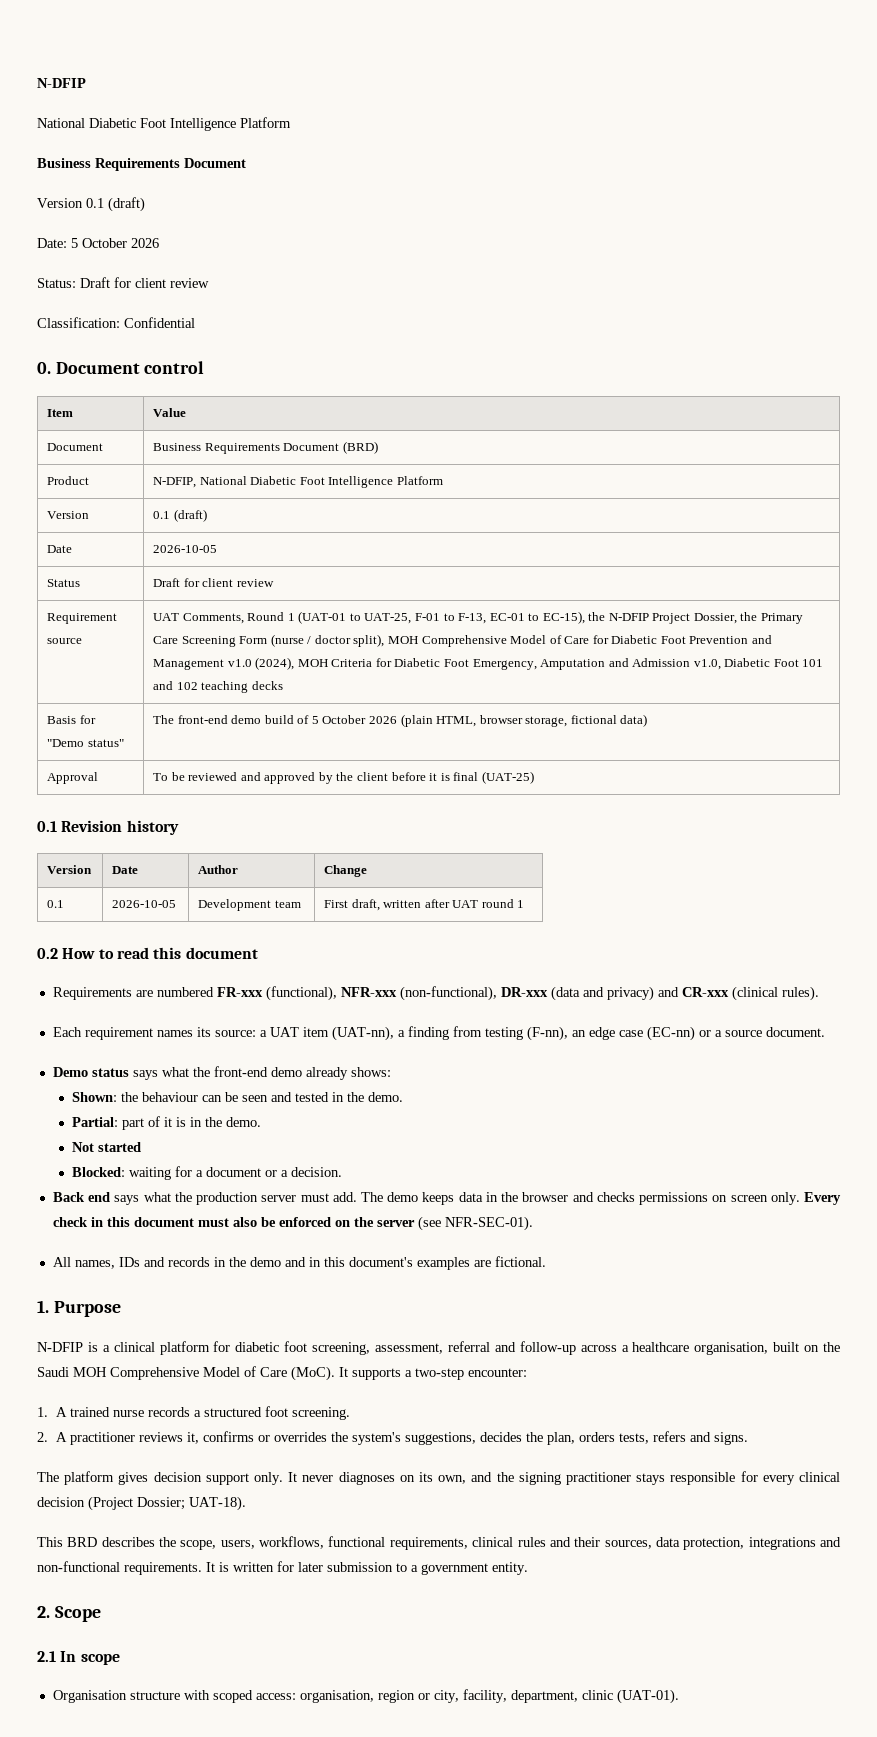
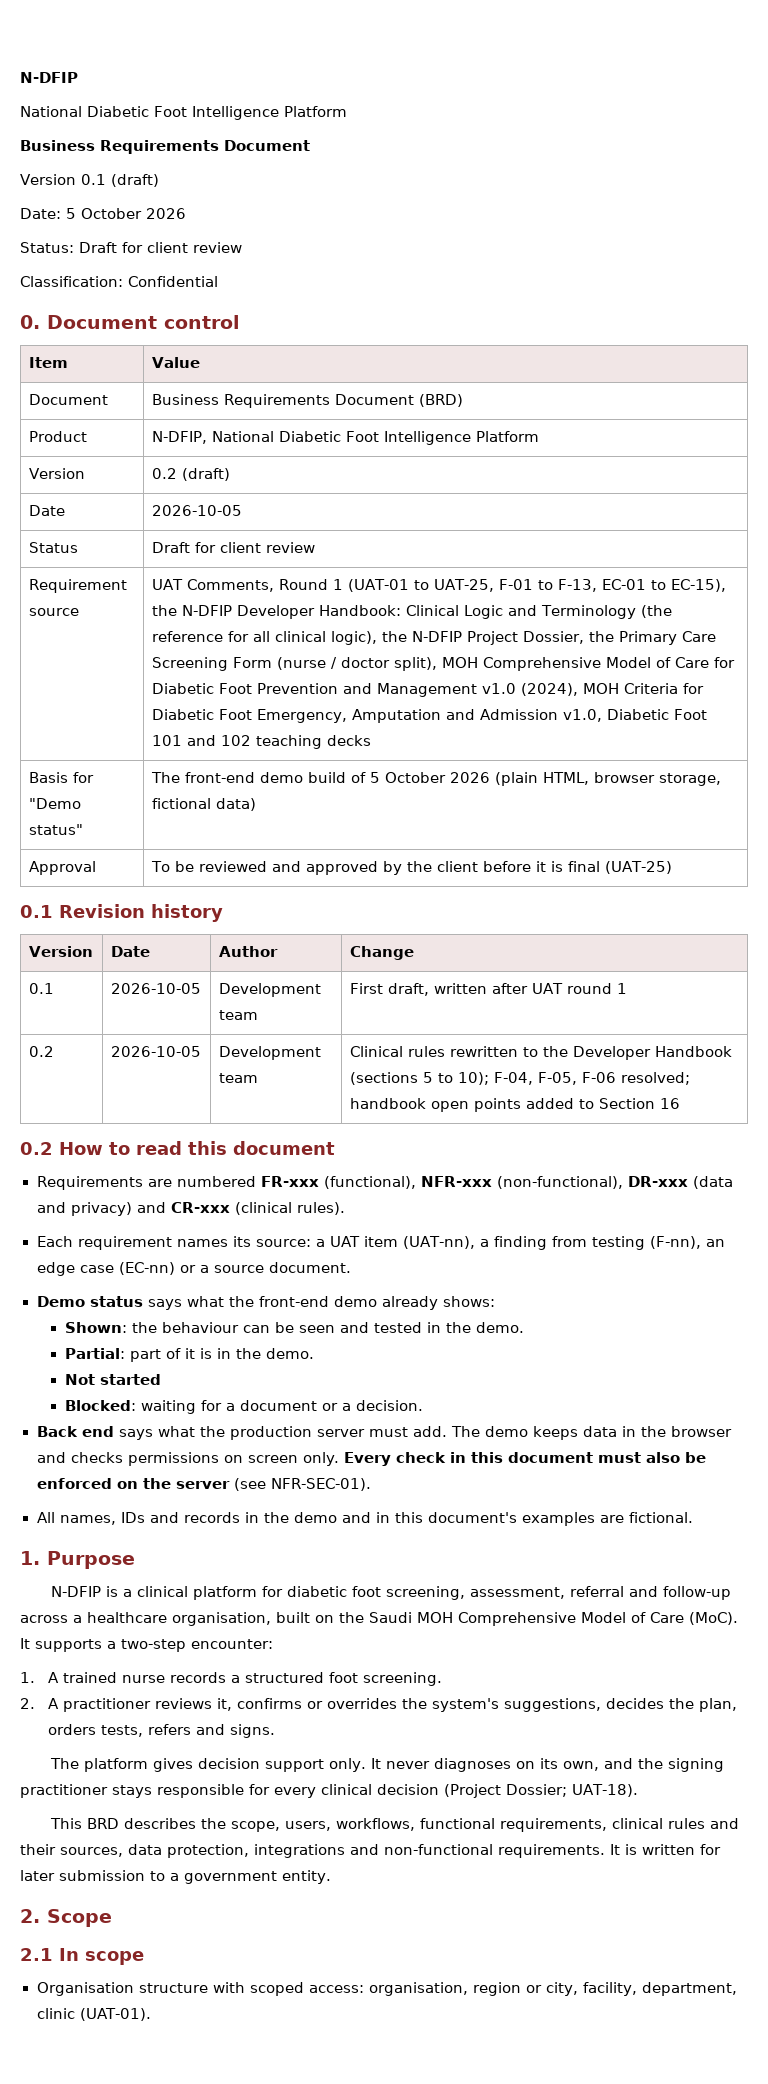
- Version | 0.1 (draft)
+ Version | 0.2 (draft)
- UAT Comments, Round 1 (UAT-01 to UAT-25, F-01 to F-13, EC-01 to EC-15), the N-DFIP Project Dossier, the Primary Care Screening Form (nurse / doctor split), MOH Comprehensive Model of Care for Diabetic Foot Prevention and Management v1.0 (2024), MOH Criteria for Diabetic Foot Emergency, Amputation and Admission v1.0, Diabetic Foot 101 and 102 teaching decks
+ UAT Comments, Round 1 (UAT-01 to UAT-25, F-01 to F-13, EC-01 to EC-15), the N-DFIP Developer Handbook: Clinical Logic and Terminology (the reference for all clinical logic), the N-DFIP Project Dossier, the Primary Care Screening Form (nurse / doctor split), MOH Comprehensive Model of Care for Diabetic Foot Prevention and Management v1.0 (2024), MOH Criteria for Diabetic Foot Emergency, Amputation and Admission v1.0, Diabetic Foot 101 and 102 teaching decks
+ 0.2 | 2026-10-05 | Development team | Clinical rules rewritten to the Developer Handbook (sections 5 to 10); F-04, F-05, F-06 resolved; handbook open points added to Section 16

